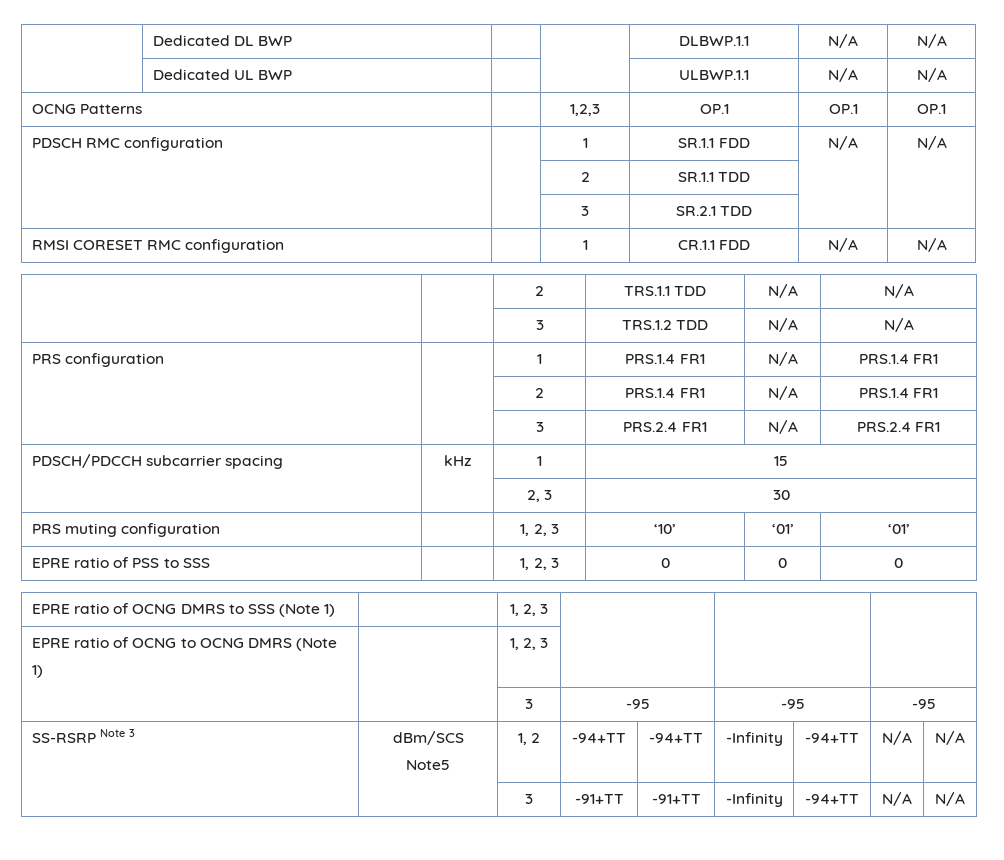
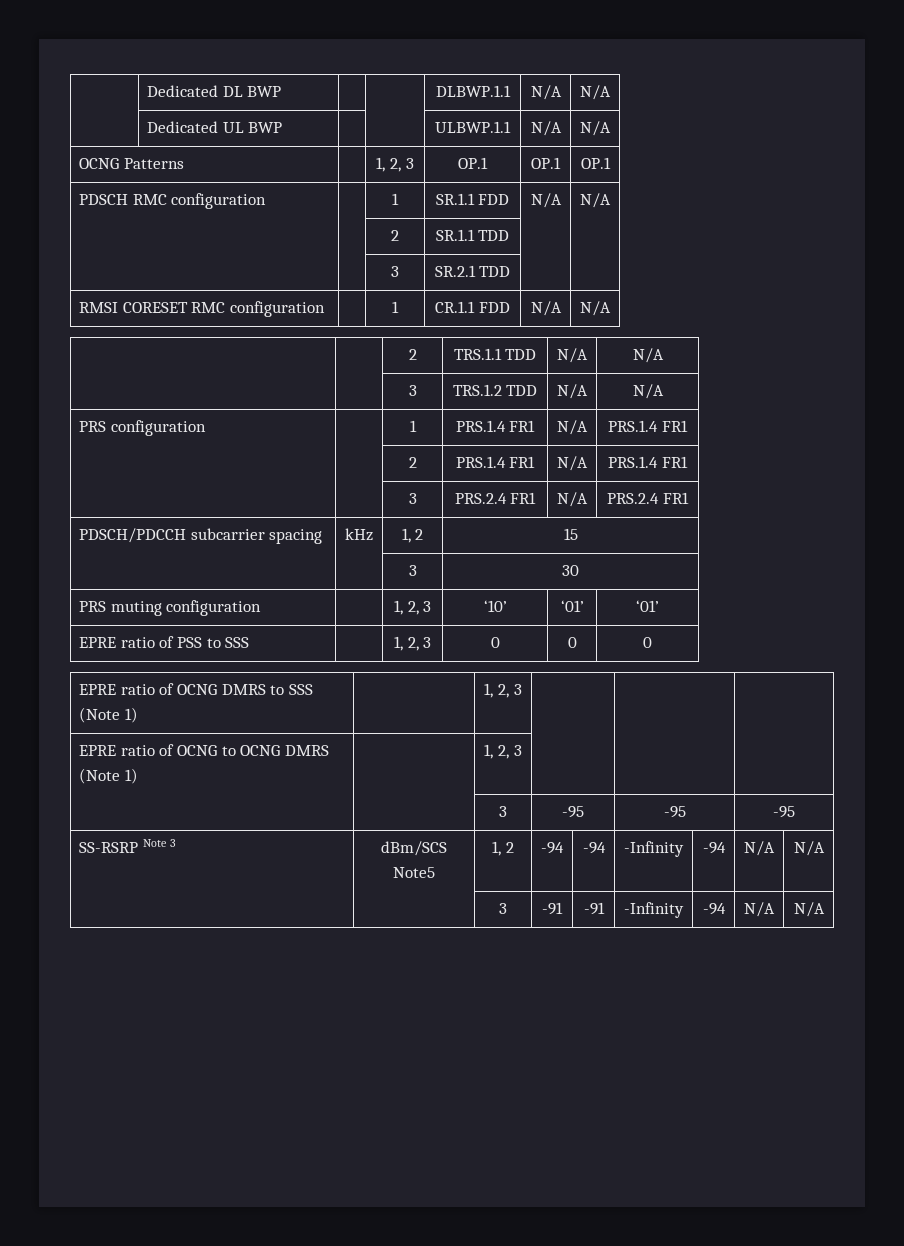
- OCNG Patterns | | 1,2,3 | OP.1 | OP.1 | OP.1
+ OCNG Patterns | | 1, 2, 3 | OP.1 | OP.1 | OP.1
- PDSCH/PDCCH subcarrier spacing | kHz | 1 | 15
+ PDSCH/PDCCH subcarrier spacing | kHz | 1, 2 | 15
- | | 2, 3 | 30
+ | | 3 | 30
- SS-RSRP Note 3 | dBm/SCS Note5 | 1, 2 | -94+TT | -94+TT | -Infinity | -94+TT | N/A | N/A
- | | 3 | -91+TT | -91+TT | -Infinity | -94+TT | N/A | N/A
+ SS-RSRP Note 3 | dBm/SCS Note5 | 1, 2 | -94 | -94 | -Infinity | -94 | N/A | N/A
+ | | 3 | -91 | -91 | -Infinity | -94 | N/A | N/A

